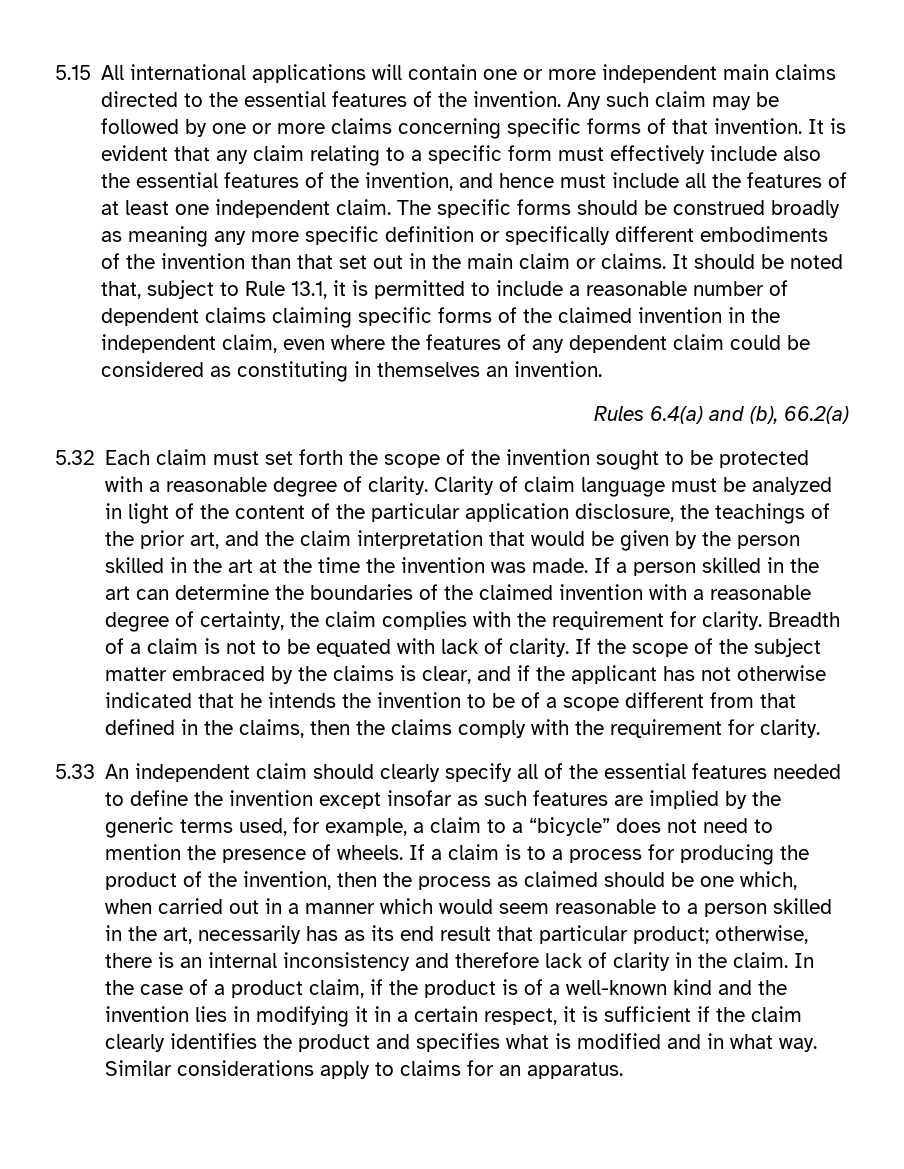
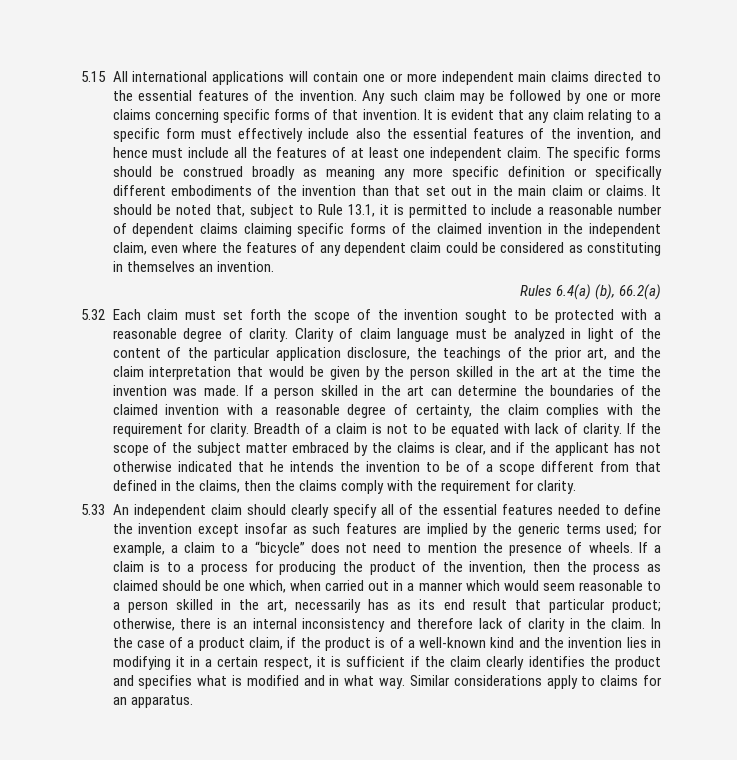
- Rules 6.4(a) and (b), 66.2(a)
+ Rules 6.4(a) (b), 66.2(a)
- 5.33 An independent claim should clearly specify all of the essential features needed to define the invention except insofar as such features are implied by the generic terms used, for example, a claim to a “bicycle” does not need to mention the presence of wheels.
+ 5.33 An independent claim should clearly specify all of the essential features needed to define the invention except insofar as such features are implied by the generic terms used; for example, a claim to a “bicycle” does not need to mention the presence of wheels.

